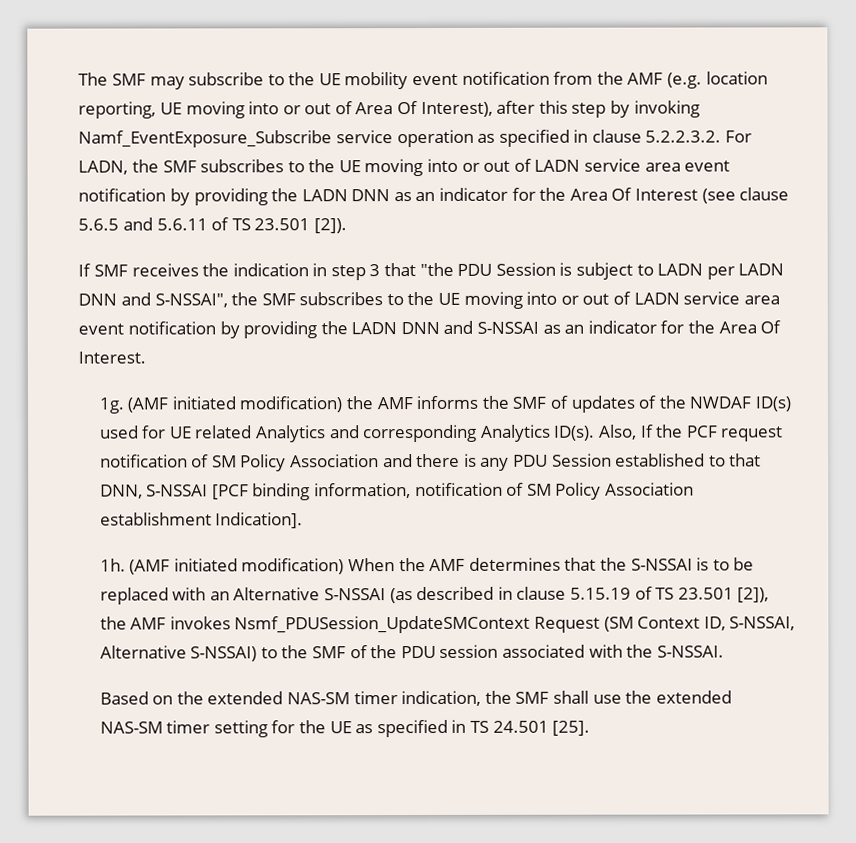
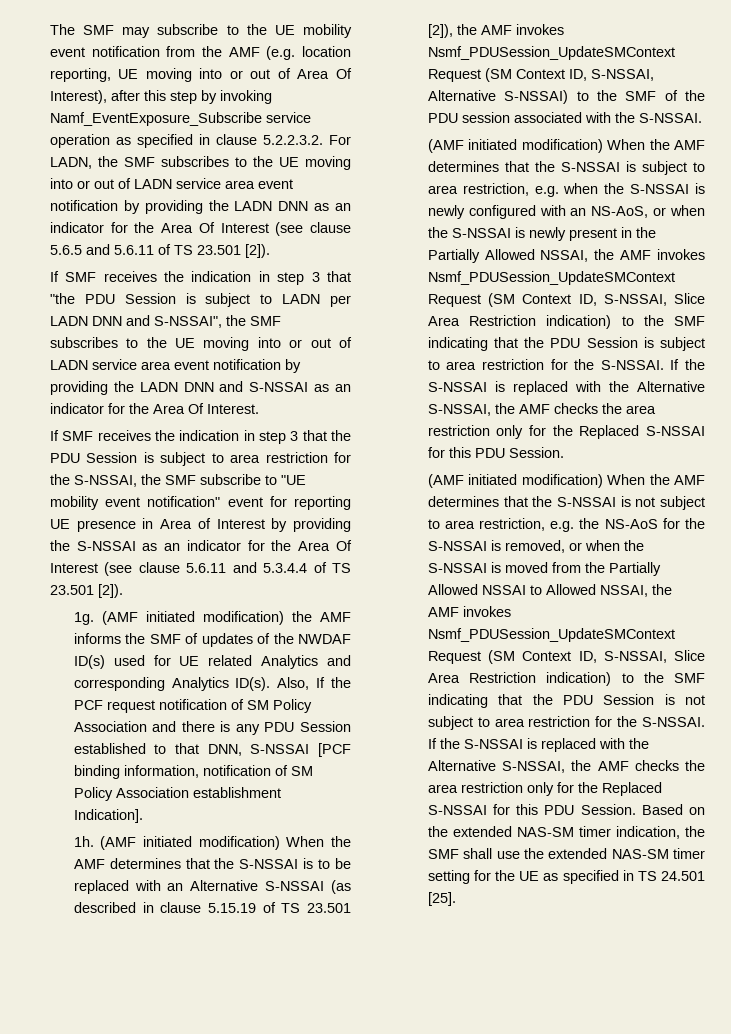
+ If SMF receives the indication in step 3 that the PDU Session is subject to area restriction for the S-NSSAI, the SMF subscribe to "UE mobility event notification" event for reporting UE presence in Area of Interest by providing the S-NSSAI as an indicator for the Area Of Interest (see clause 5.6.11 and 5.3.4.4 of TS 23.501 [2]).
+ (AMF initiated modification) When the AMF determines that the S-NSSAI is subject to area restriction, e.g. when the S-NSSAI is newly configured with an NS-AoS, or when the S-NSSAI is newly present in the Partially Allowed NSSAI, the AMF invokes Nsmf_PDUSession_UpdateSMContext Request (SM Context ID, S-NSSAI, Slice Area Restriction indication) to the SMF indicating that the PDU Session is subject to area restriction for the S-NSSAI. If the S-NSSAI is replaced with the Alternative S-NSSAI, the AMF checks the area restriction only for the Replaced S-NSSAI for this PDU Session.
+ (AMF initiated modification) When the AMF determines that the S-NSSAI is not subject to area restriction, e.g. the NS-AoS for the S-NSSAI is removed, or when the S-NSSAI is moved from the Partially Allowed NSSAI to Allowed NSSAI, the AMF invokes Nsmf_PDUSession_UpdateSMContext Request (SM Context ID, S-NSSAI, Slice Area Restriction indication) to the SMF indicating that the PDU Session is not subject to area restriction for the S-NSSAI. If the S-NSSAI is replaced with the Alternative S-NSSAI, the AMF checks the area restriction only for the Replaced S-NSSAI for this PDU Session.

